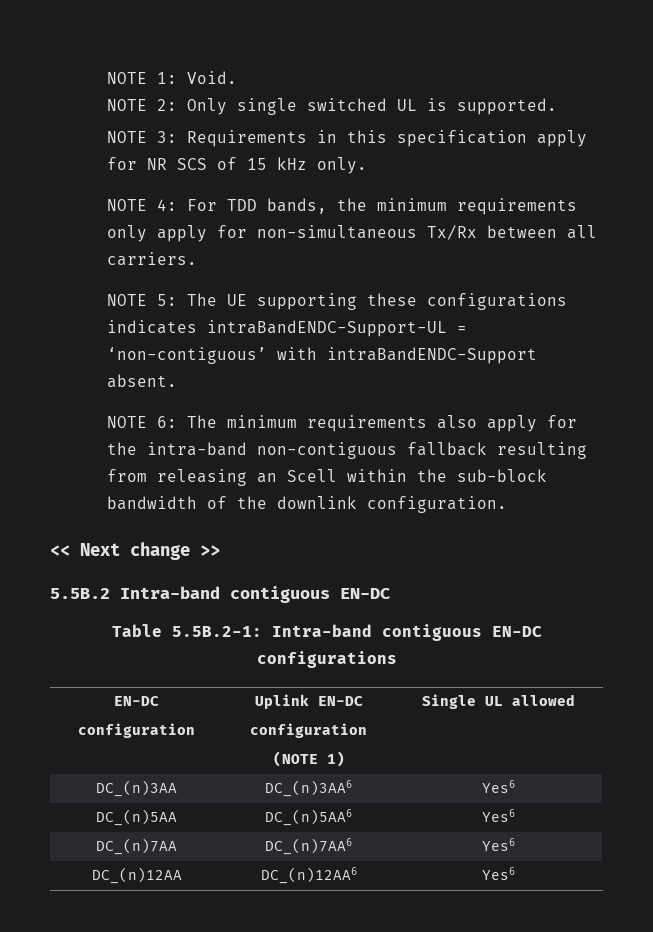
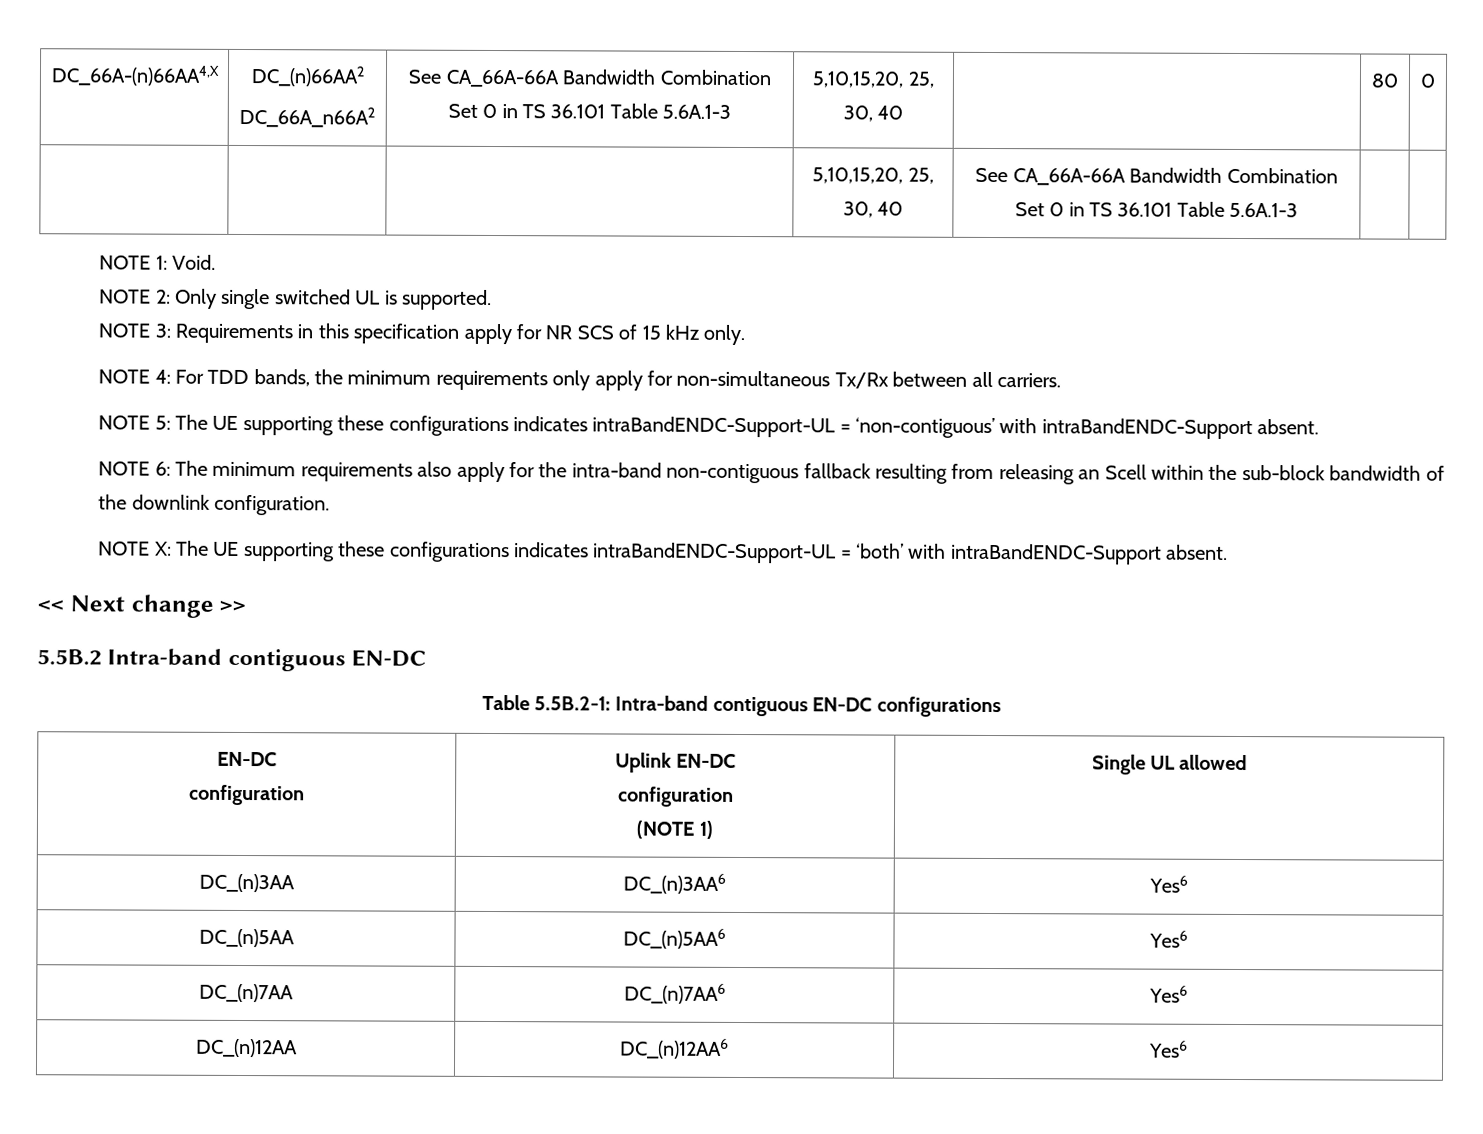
+ DC_66A-(n)66AA4,X | DC_(n)66AA2
+ DC_66A_n66A2 | See CA_66A-66A Bandwidth Combination Set 0 in TS 36.101 Table 5.6A.1-3 | 5,10,15,20, 25, 30, 40 | | 80 | 0
+ | | | 5,10,15,20, 25, 30, 40 | See CA_66A-66A Bandwidth Combination Set 0 in TS 36.101 Table 5.6A.1-3 | |
+ NOTE X: The UE supporting these configurations indicates intraBandENDC-Support-UL = ‘both’ with intraBandENDC-Support absent.

